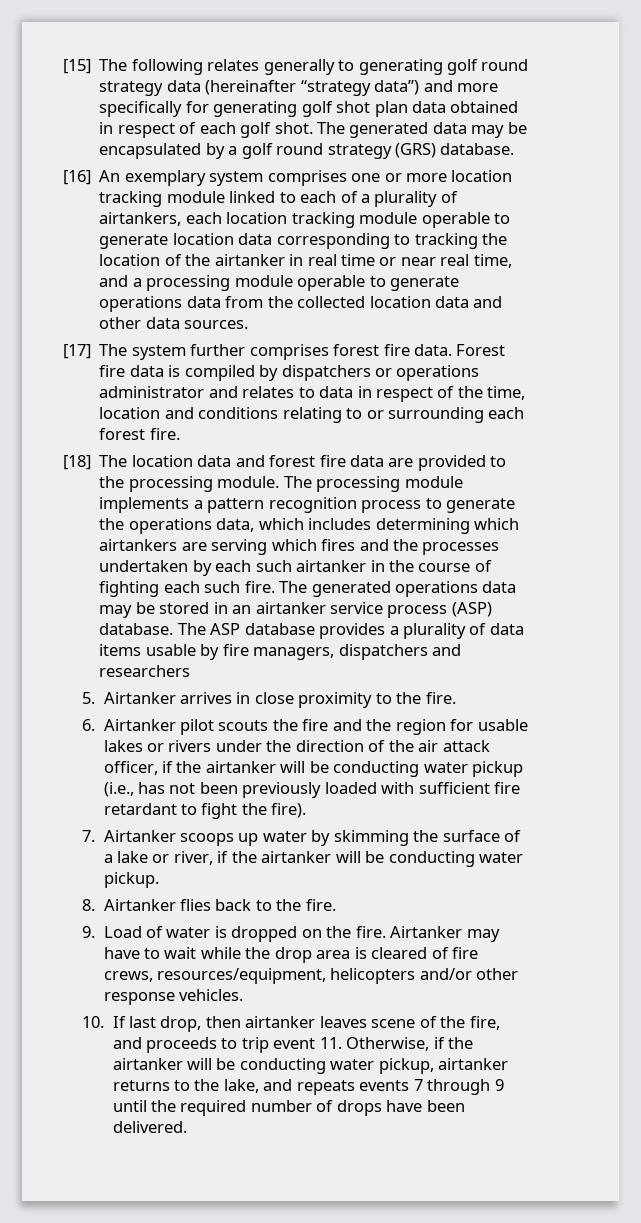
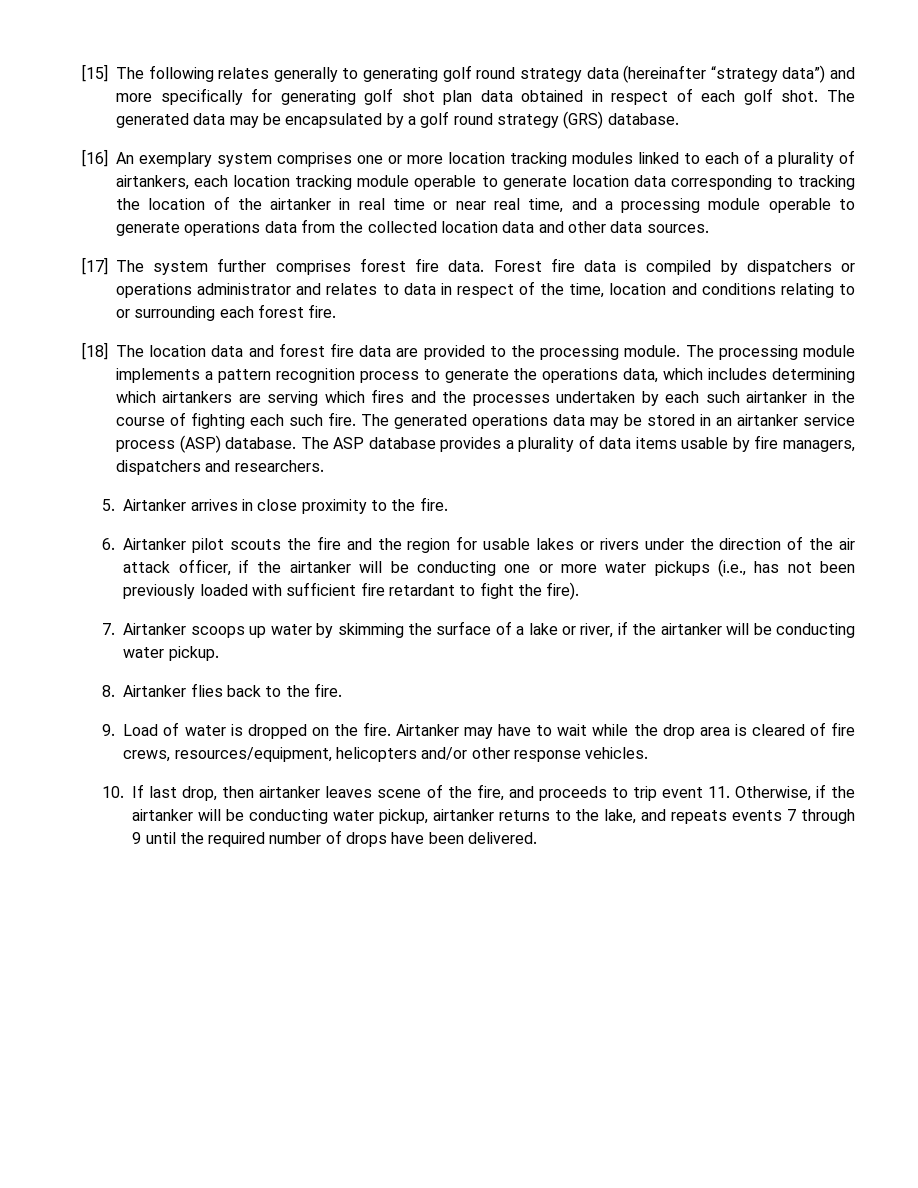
- [16] An exemplary system comprises one or more location tracking module linked to each of a plurality of airtankers, each location tracking module operable to generate location data corresponding to tracking the location of the airtanker in real time or near real time, and a processing module operable to generate operations data from the collected location data and other data sources.
+ [16] An exemplary system comprises one or more location tracking modules linked to each of a plurality of airtankers, each location tracking module operable to generate location data corresponding to tracking the location of the airtanker in real time or near real time, and a processing module operable to generate operations data from the collected location data and other data sources.
- The ASP database provides a plurality of data items usable by fire managers, dispatchers and researchers
+ The ASP database provides a plurality of data items usable by fire managers, dispatchers and researchers.
- 6. Airtanker pilot scouts the fire and the region for usable lakes or rivers under the direction of the air attack officer, if the airtanker will be conducting water pickup (i.e., has not been previously loaded with sufficient fire retardant to fight the fire).
+ 6. Airtanker pilot scouts the fire and the region for usable lakes or rivers under the direction of the air attack officer, if the airtanker will be conducting one or more water pickups (i.e., has not been previously loaded with sufficient fire retardant to fight the fire).

